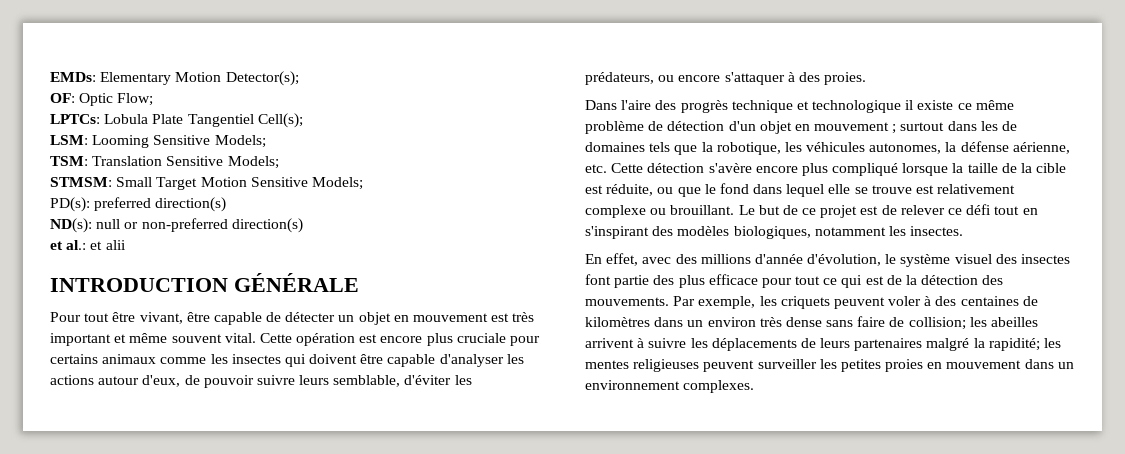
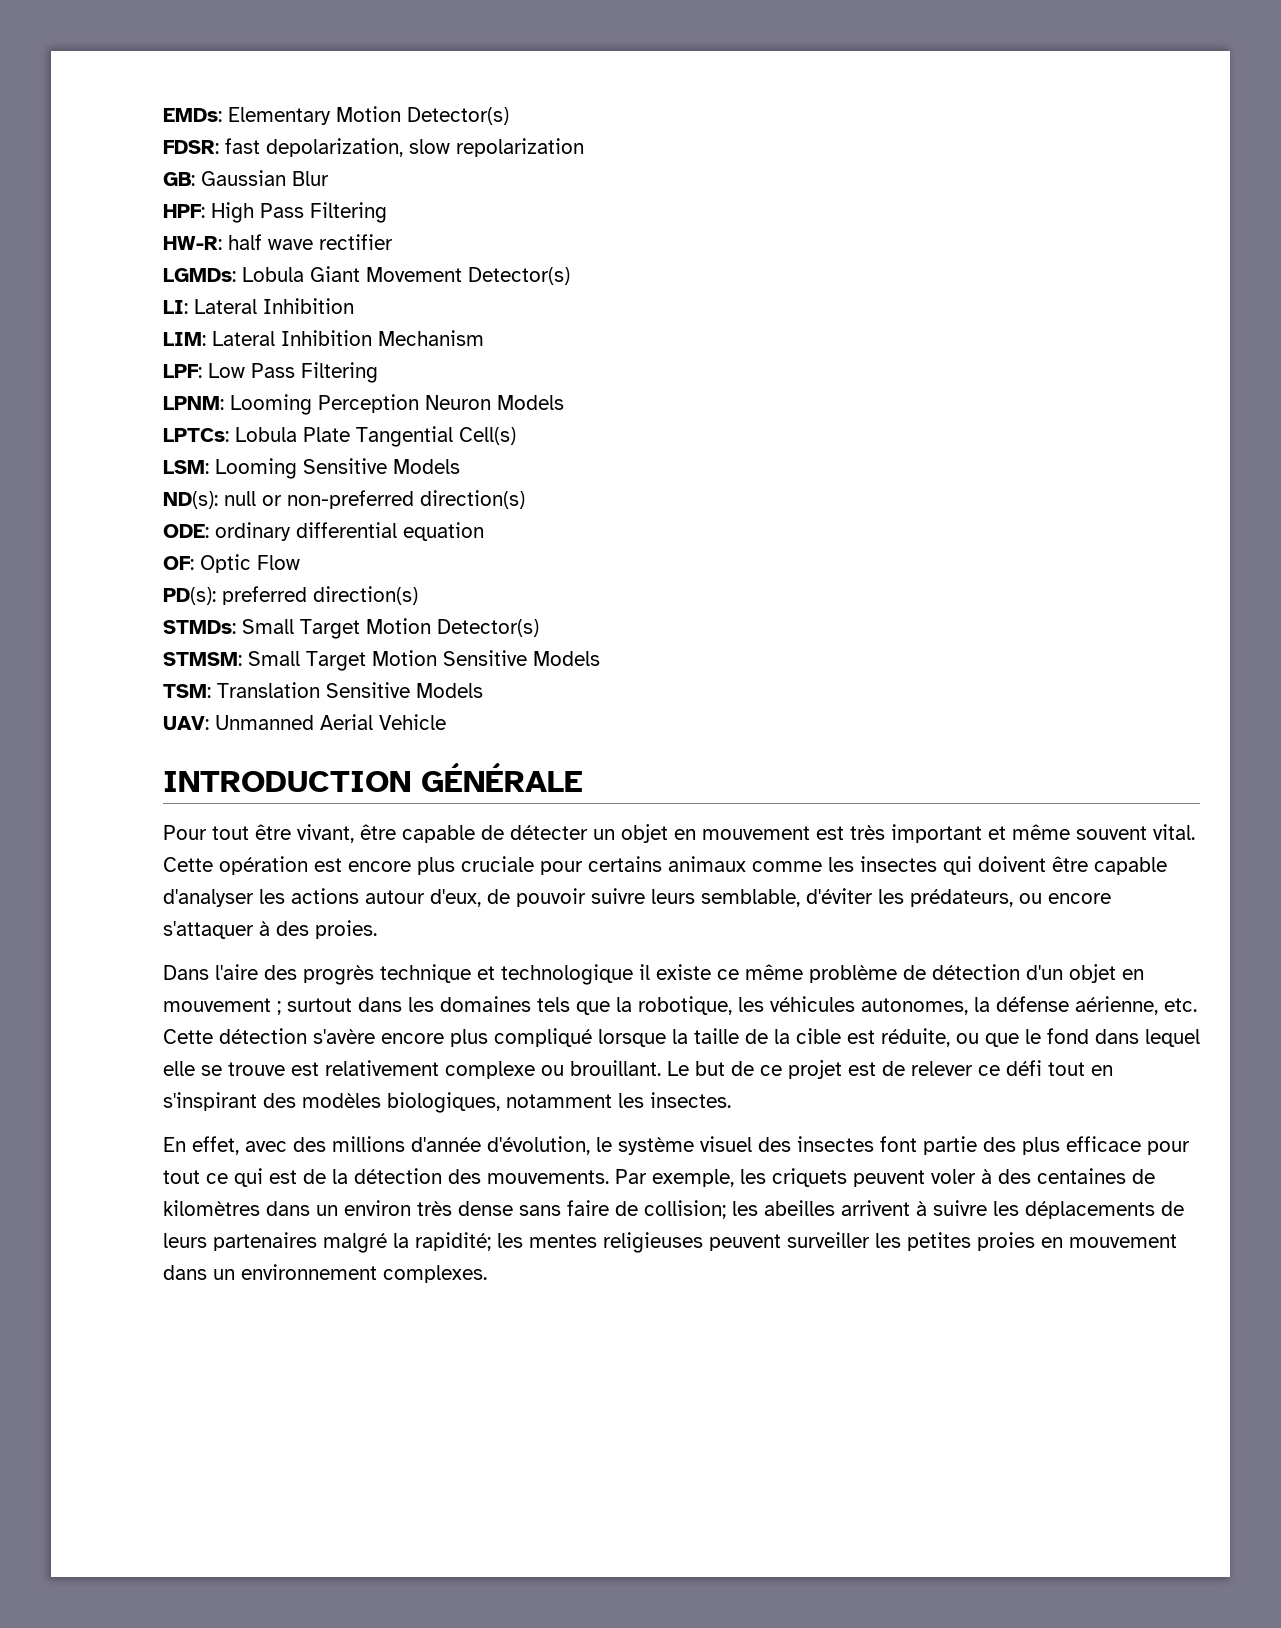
- EMDs: Elementary Motion Detector(s);
- OF: Optic Flow;
+ EMDs: Elementary Motion Detector(s)
+ FDSR: fast depolarization, slow repolarization
+ GB: Gaussian Blur
+ HPF: High Pass Filtering
+ HW-R: half wave rectifier
+ LGMDs: Lobula Giant Movement Detector(s)
+ LI: Lateral Inhibition
+ LIM: Lateral Inhibition Mechanism
+ LPF: Low Pass Filtering
+ LPNM: Looming Perception Neuron Models
- LPTCs: Lobula Plate Tangentiel Cell(s);
+ LPTCs: Lobula Plate Tangential Cell(s)
- LSM: Looming Sensitive Models;
- TSM: Translation Sensitive Models;
- STMSM: Small Target Motion Sensitive Models;
- PD(s): preferred direction(s)
+ LSM: Looming Sensitive Models
- et al.: et alii
+ ODE: ordinary differential equation
+ OF: Optic Flow
+ PD(s): preferred direction(s)
+ STMDs: Small Target Motion Detector(s)
+ STMSM: Small Target Motion Sensitive Models
+ TSM: Translation Sensitive Models
+ UAV: Unmanned Aerial Vehicle
- surtout dans les de domaines tels que la robotique, les véhicules autonomes, la défense aérienne, etc. Cette détection s'avère encore plus compliqué lorsque la taille de la cible est réduite, ou que le fond dans lequel elle se trouve est relativement complexe ou brouillant.
+ surtout dans les domaines tels que la robotique, les véhicules autonomes, la défense aérienne, etc. Cette détection s'avère encore plus compliqué lorsque la taille de la cible est réduite, ou que le fond dans lequel elle se trouve est relativement complexe ou brouillant.

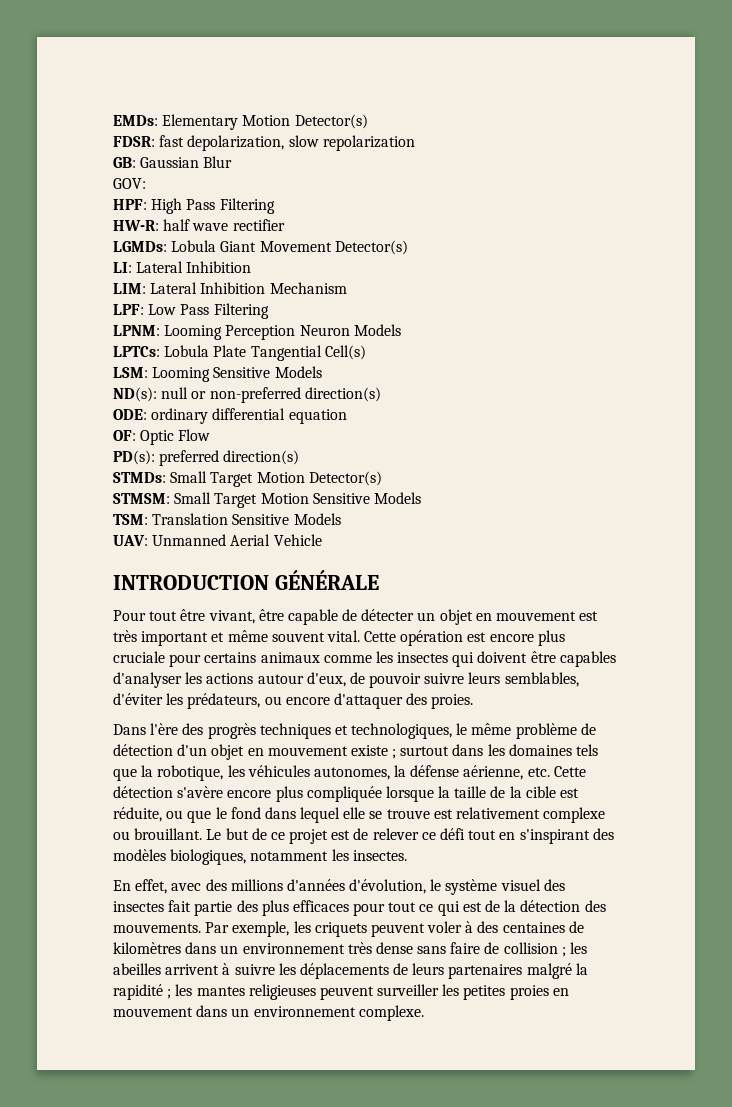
+ GOV:
- Cette opération est encore plus cruciale pour certains animaux comme les insectes qui doivent être capable d'analyser les actions autour d'eux, de pouvoir suivre leurs semblable, d'éviter les prédateurs, ou encore s'attaquer à des proies.
+ Cette opération est encore plus cruciale pour certains animaux comme les insectes qui doivent être capables d'analyser les actions autour d'eux, de pouvoir suivre leurs semblables, d'éviter les prédateurs, ou encore d'attaquer des proies.
- Dans l'aire des progrès technique et technologique il existe ce même problème de détection d'un objet en mouvement ; surtout dans les domaines tels que la robotique, les véhicules autonomes, la défense aérienne, etc. Cette détection s'avère encore plus compliqué lorsque la taille de la cible est réduite, ou que le fond dans lequel elle se trouve est relativement complexe ou brouillant.
+ Dans l'ère des progrès techniques et technologiques, le même problème de détection d'un objet en mouvement existe ; surtout dans les domaines tels que la robotique, les véhicules autonomes, la défense aérienne, etc. Cette détection s'avère encore plus compliquée lorsque la taille de la cible est réduite, ou que le fond dans lequel elle se trouve est relativement complexe ou brouillant.
- En effet, avec des millions d'année d'évolution, le système visuel des insectes font partie des plus efficace pour tout ce qui est de la détection des mouvements.
+ En effet, avec des millions d'années d'évolution, le système visuel des insectes fait partie des plus efficaces pour tout ce qui est de la détection des mouvements.
- Par exemple, les criquets peuvent voler à des centaines de kilomètres dans un environ très dense sans faire de collision; les abeilles arrivent à suivre les déplacements de leurs partenaires malgré la rapidité; les mentes religieuses peuvent surveiller les petites proies en mouvement dans un environnement complexes.
+ Par exemple, les criquets peuvent voler à des centaines de kilomètres dans un environnement très dense sans faire de collision ; les abeilles arrivent à suivre les déplacements de leurs partenaires malgré la rapidité ; les mantes religieuses peuvent surveiller les petites proies en mouvement dans un environnement complexe.

